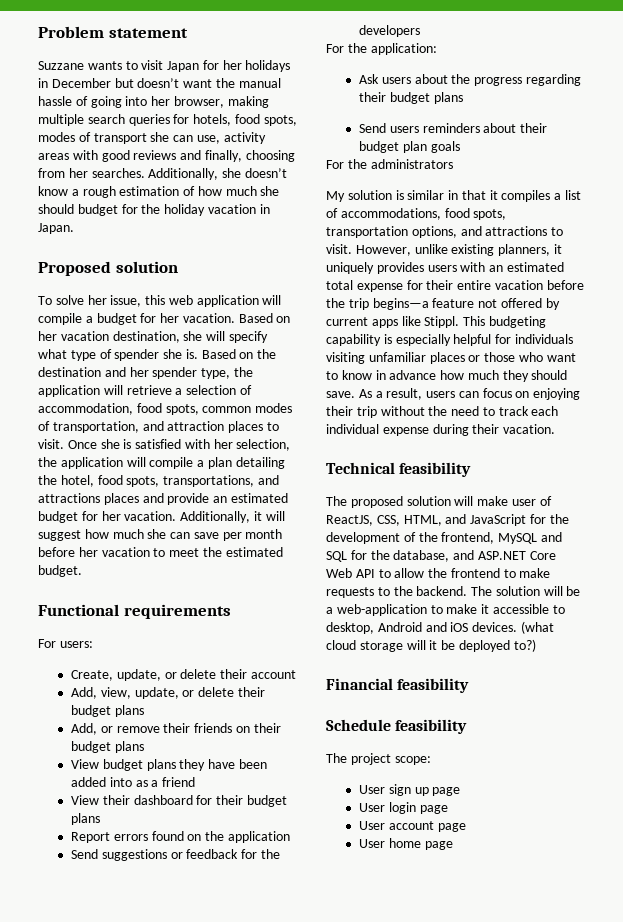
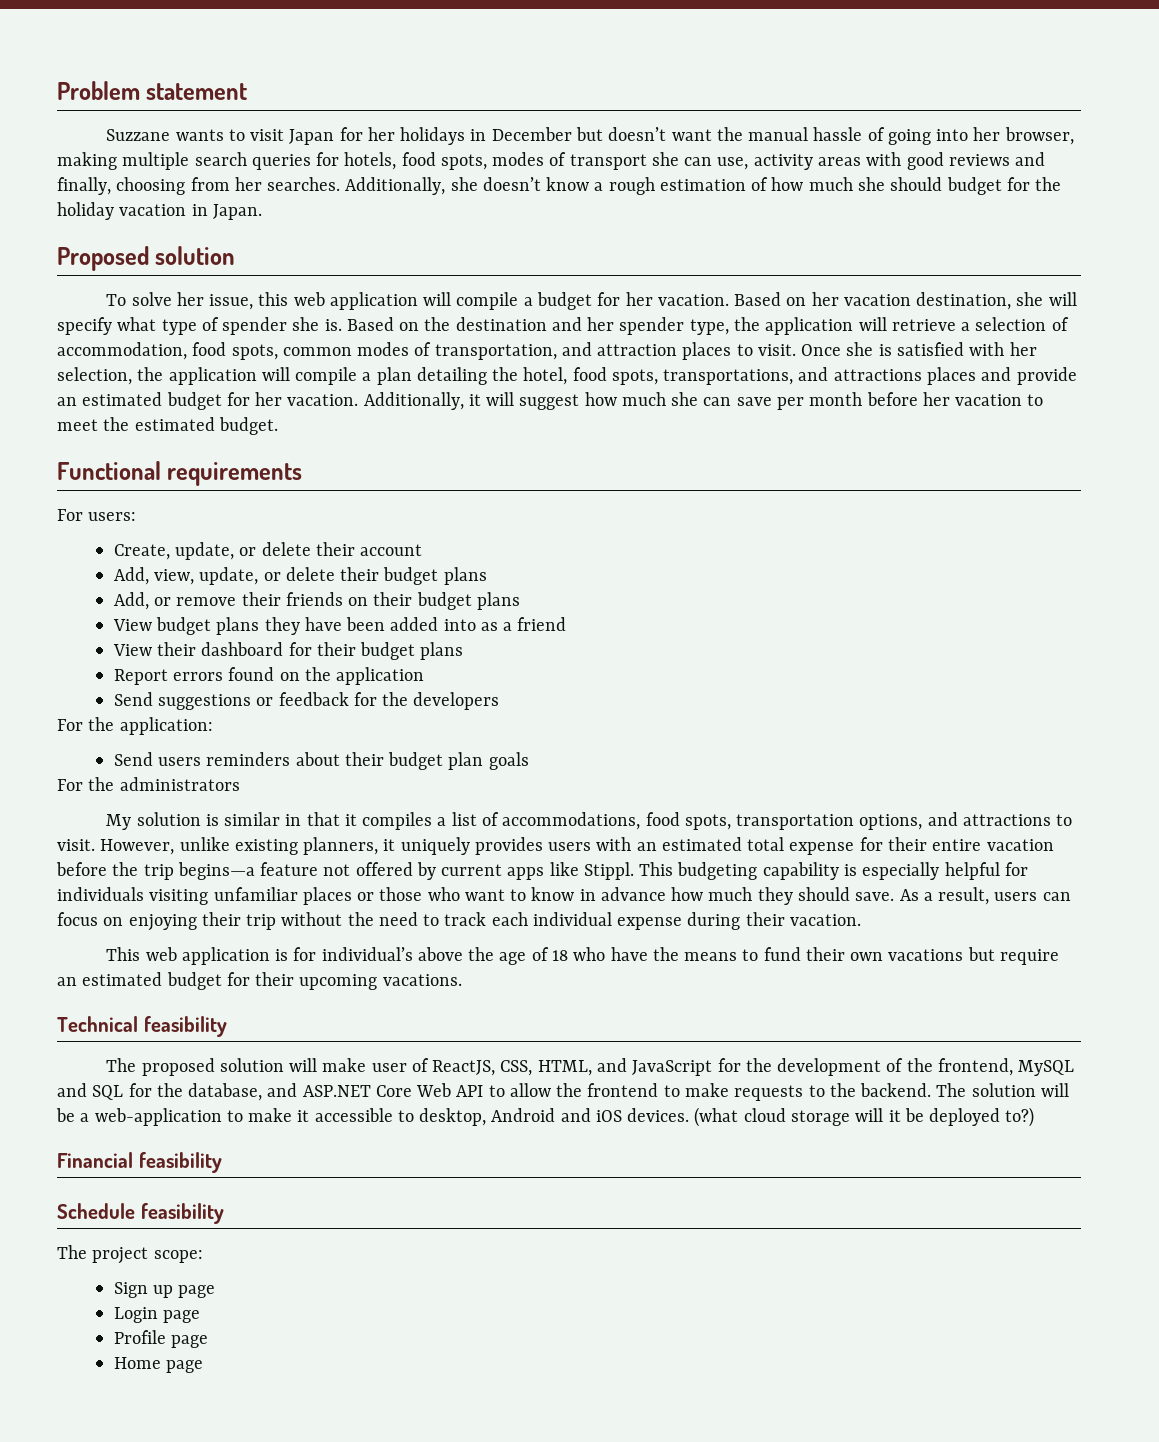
- Ask users about the progress regarding their budget plans
+ This web application is for individual’s above the age of 18 who have the means to fund their own vacations but require an estimated budget for their upcoming vacations.
- User sign up page
+ Sign up page
- User login page
- User account page
- User home page
+ Login page
+ Profile page
+ Home page

